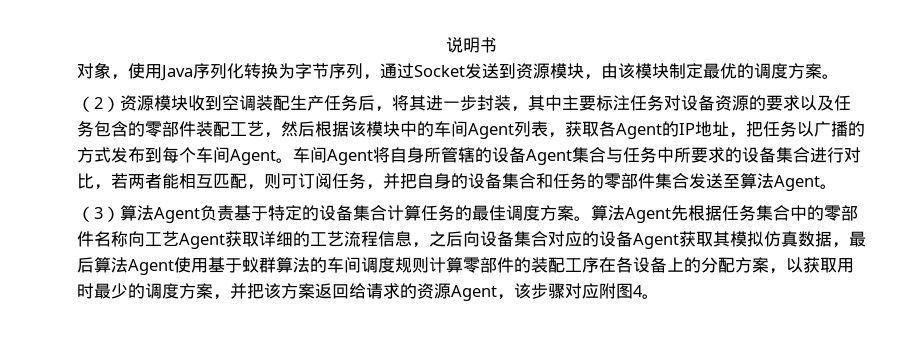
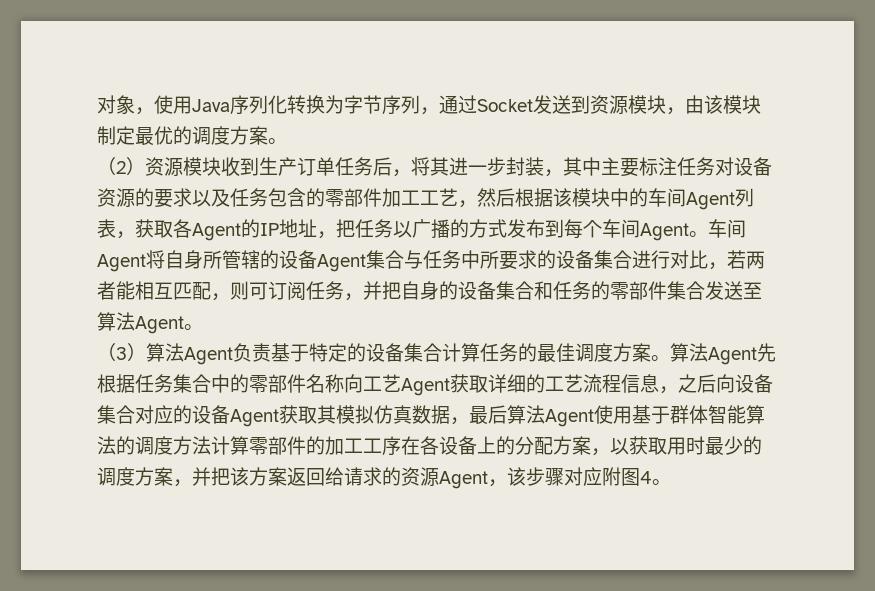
- 说明书
- （2）资源模块收到空调装配生产任务后，将其进一步封装，其中主要标注任务对设备资源的要求以及任务包含的零部件装配工艺，然后根据该模块中的车间Agent列表，获取各Agent的IP地址，把任务以广播的方式发布到每个车间Agent。
+ （2）资源模块收到生产订单任务后，将其进一步封装，其中主要标注任务对设备资源的要求以及任务包含的零部件加工工艺，然后根据该模块中的车间Agent列表，获取各Agent的IP地址，把任务以广播的方式发布到每个车间Agent。
- 算法Agent先根据任务集合中的零部件名称向工艺Agent获取详细的工艺流程信息，之后向设备集合对应的设备Agent获取其模拟仿真数据，最后算法Agent使用基于蚁群算法的车间调度规则计算零部件的装配工序在各设备上的分配方案，以获取用时最少的调度方案，并把该方案返回给请求的资源Agent，该步骤对应附图4。
+ 算法Agent先根据任务集合中的零部件名称向工艺Agent获取详细的工艺流程信息，之后向设备集合对应的设备Agent获取其模拟仿真数据，最后算法Agent使用基于群体智能算法的调度方法计算零部件的加工工序在各设备上的分配方案，以获取用时最少的调度方案，并把该方案返回给请求的资源Agent，该步骤对应附图4。

